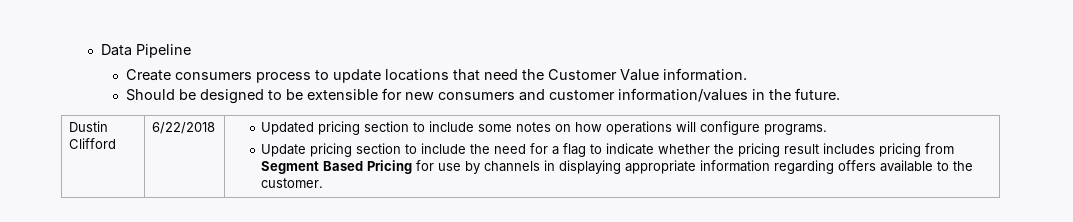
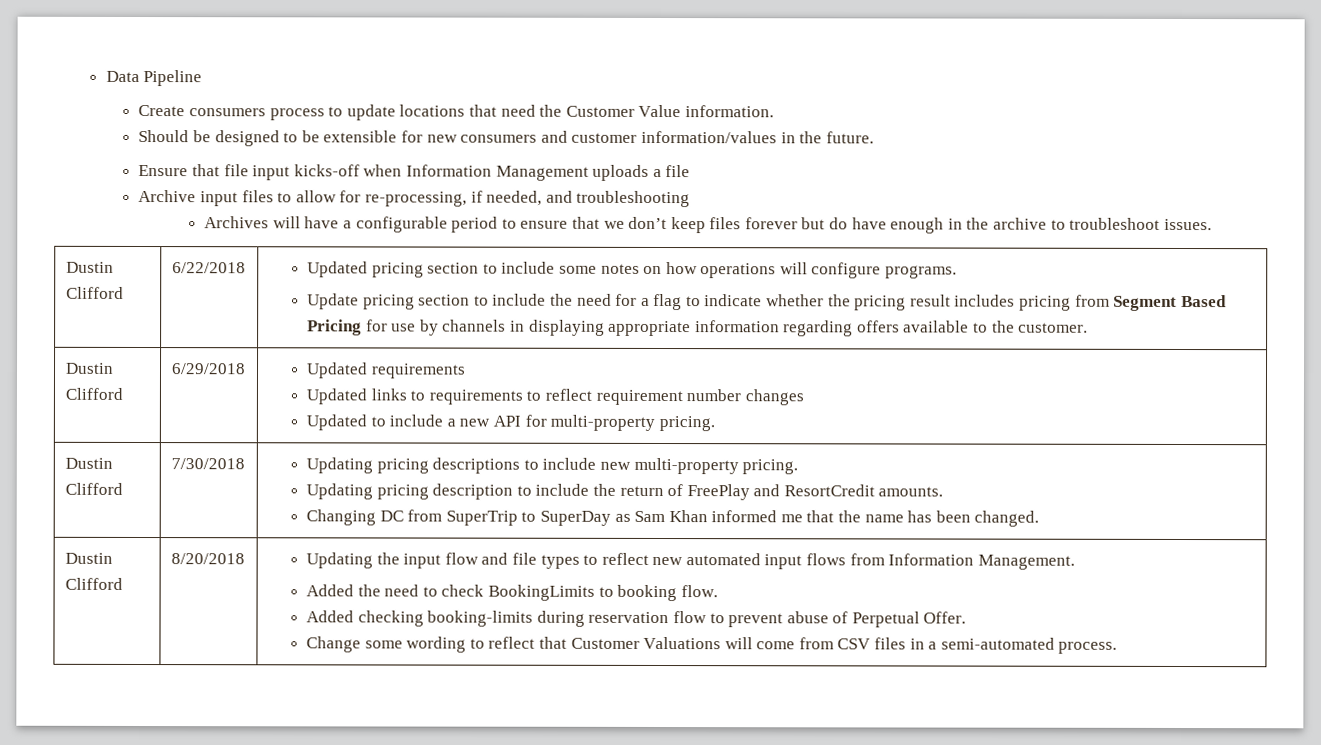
+ Ensure that file input kicks-off when Information Management uploads a file
+ Archive input files to allow for re-processing, if needed, and troubleshooting
+ Archives will have a configurable period to ensure that we don’t keep files forever but do have enough in the archive to troubleshoot issues.
+ Dustin Clifford | 6/29/2018 | Updated requirements
+ Updated links to requirements to reflect requirement number changes
+ Updated to include a new API for multi-property pricing.
+ Dustin Clifford | 7/30/2018 | Updating pricing descriptions to include new multi-property pricing.
+ Updating pricing description to include the return of FreePlay and ResortCredit amounts.
+ Changing DC from SuperTrip to SuperDay as Sam Khan informed me that the name has been changed.
+ Dustin Clifford | 8/20/2018 | Updating the input flow and file types to reflect new automated input flows from Information Management.
+ Added the need to check BookingLimits to booking flow.
+ Added checking booking-limits during reservation flow to prevent abuse of Perpetual Offer.
+ Change some wording to reflect that Customer Valuations will come from CSV files in a semi-automated process.

